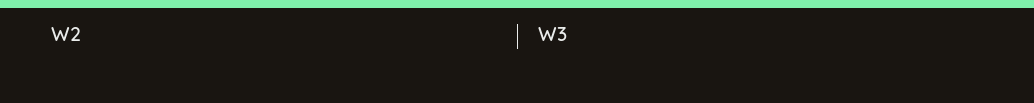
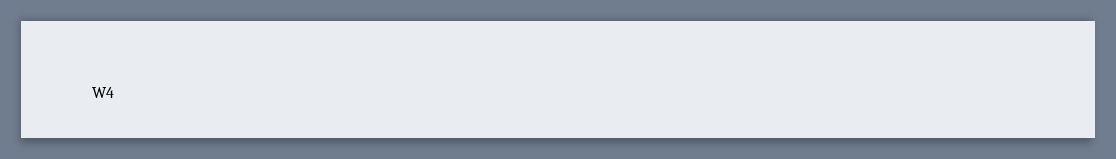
- W2
- W3
+ W4

